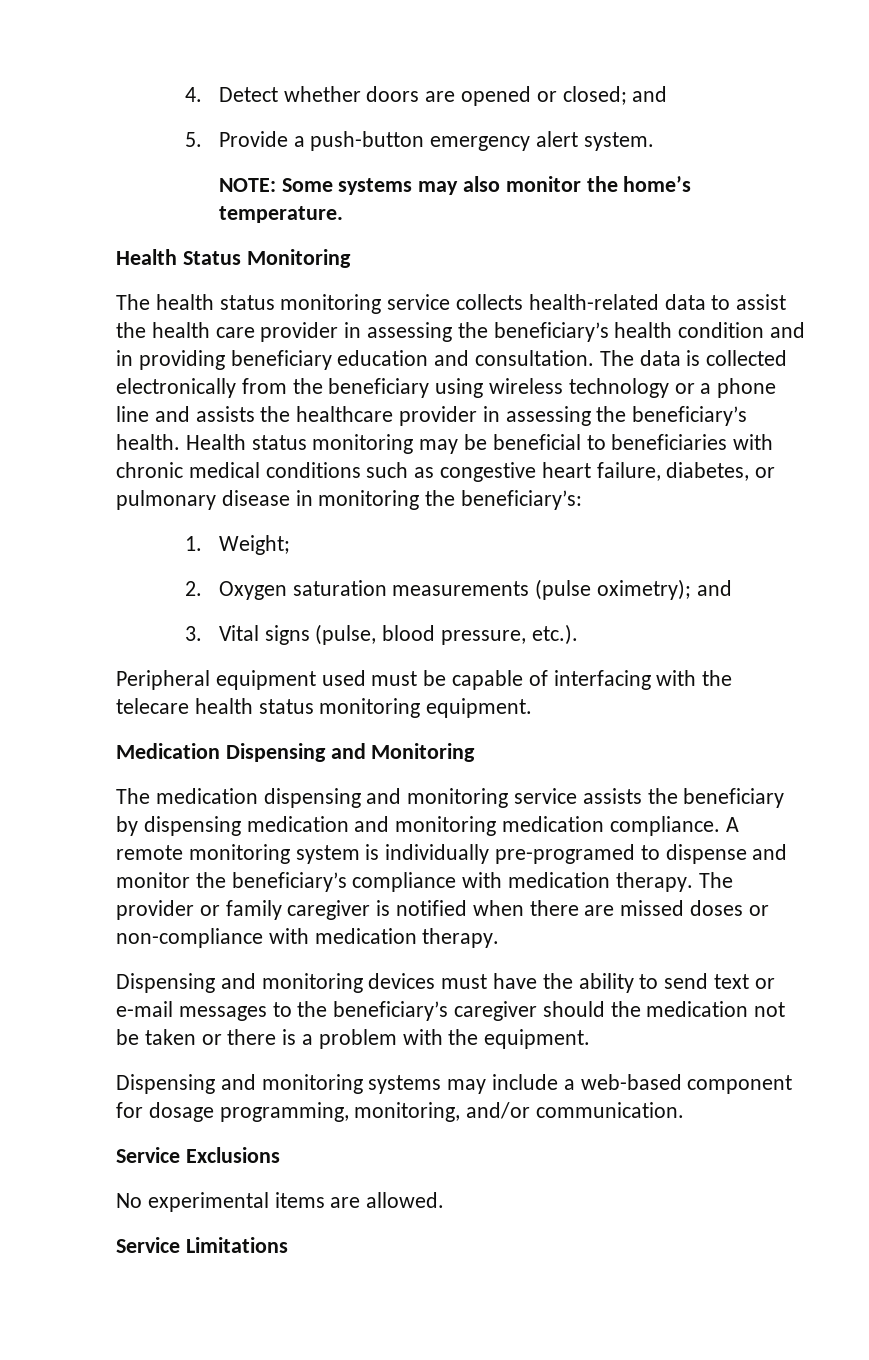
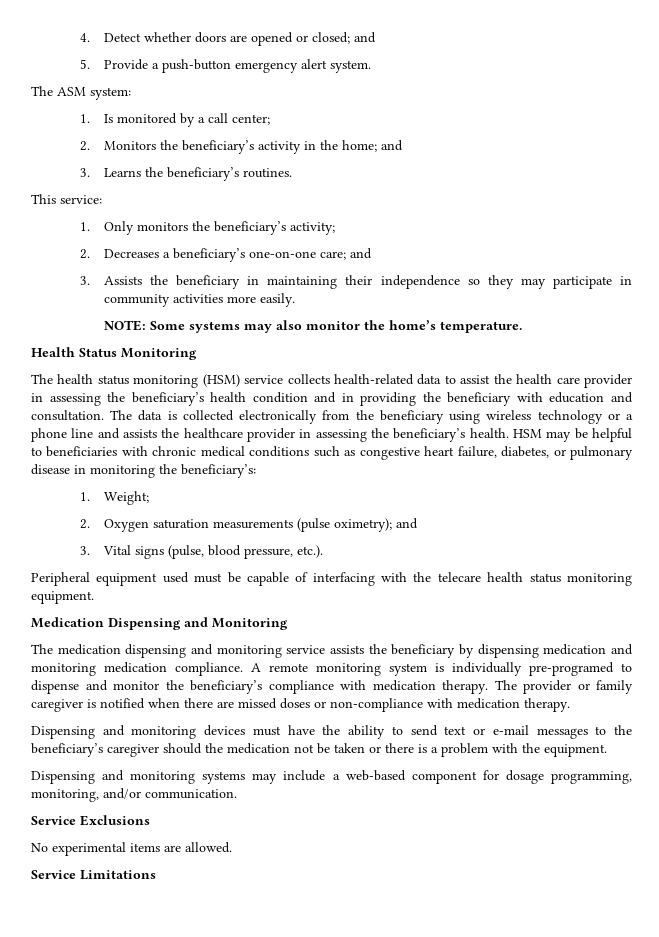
+ The ASM system:
+ 1. Is monitored by a call center;
+ 2. Monitors the beneficiary’s activity in the home; and
+ 3. Learns the beneficiary’s routines.
+ This service:
+ 1. Only monitors the beneficiary’s activity;
+ 2. Decreases a beneficiary’s one-on-one care; and
+ 3. Assists the beneficiary in maintaining their independence so they may participate in community activities more easily.
- The health status monitoring service collects health-related data to assist the health care provider in assessing the beneficiary’s health condition and in providing beneficiary education and consultation.
+ The health status monitoring (HSM) service collects health-related data to assist the health care provider in assessing the beneficiary’s health condition and in providing the beneficiary with education and consultation.
- Health status monitoring may be beneficial to beneficiaries with chronic medical conditions such as congestive heart failure, diabetes, or pulmonary disease in monitoring the beneficiary’s:
+ HSM may be helpful to beneficiaries with chronic medical conditions such as congestive heart failure, diabetes, or pulmonary disease in monitoring the beneficiary’s:

